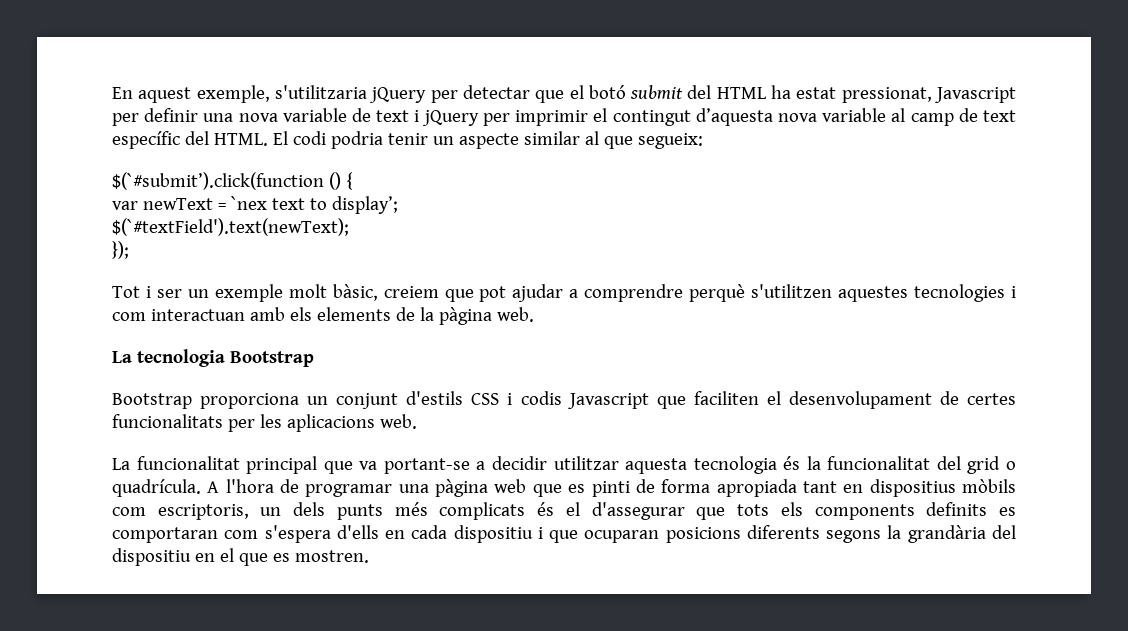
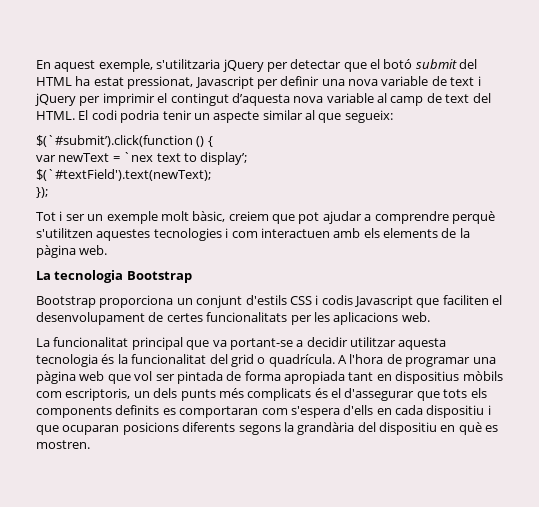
- En aquest exemple, s'utilitzaria jQuery per detectar que el botó submit del HTML ha estat pressionat, Javascript per definir una nova variable de text i jQuery per imprimir el contingut d’aquesta nova variable al camp de text específic del HTML.
+ En aquest exemple, s'utilitzaria jQuery per detectar que el botó submit del HTML ha estat pressionat, Javascript per definir una nova variable de text i jQuery per imprimir el contingut d’aquesta nova variable al camp de text del HTML.
- Tot i ser un exemple molt bàsic, creiem que pot ajudar a comprendre perquè s'utilitzen aquestes tecnologies i com interactuan amb els elements de la pàgina web.
+ Tot i ser un exemple molt bàsic, creiem que pot ajudar a comprendre perquè s'utilitzen aquestes tecnologies i com interactuen amb els elements de la pàgina web.
- A l'hora de programar una pàgina web que es pinti de forma apropiada tant en dispositius mòbils com escriptoris, un dels punts més complicats és el d'assegurar que tots els components definits es comportaran com s'espera d'ells en cada dispositiu i que ocuparan posicions diferents segons la grandària del dispositiu en el que es mostren.
+ A l'hora de programar una pàgina web que vol ser pintada de forma apropiada tant en dispositius mòbils com escriptoris, un dels punts més complicats és el d'assegurar que tots els components definits es comportaran com s'espera d'ells en cada dispositiu i que ocuparan posicions diferents segons la grandària del dispositiu en què es mostren.

